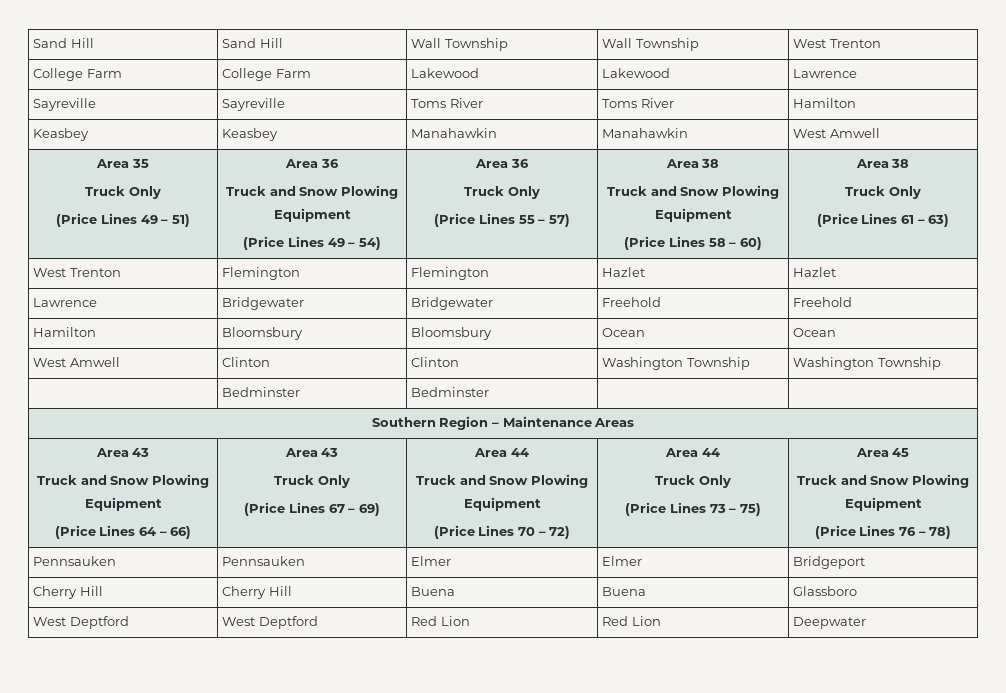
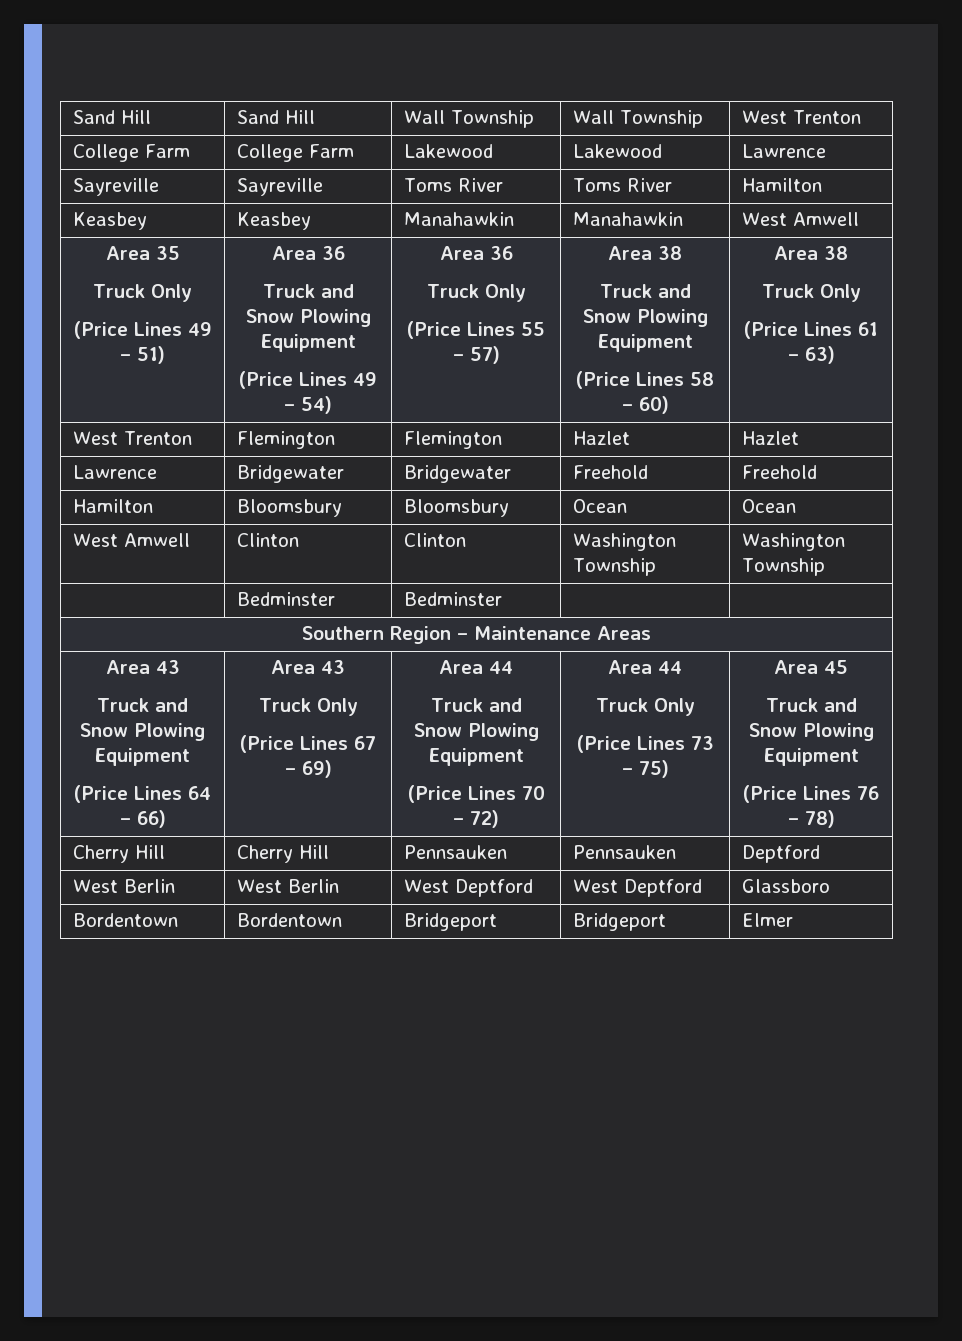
- Pennsauken | Pennsauken | Elmer | Elmer | Bridgeport
- Cherry Hill | Cherry Hill | Buena | Buena | Glassboro
- West Deptford | West Deptford | Red Lion | Red Lion | Deepwater
+ Cherry Hill | Cherry Hill | Pennsauken | Pennsauken | Deptford
+ West Berlin | West Berlin | West Deptford | West Deptford | Glassboro
+ Bordentown | Bordentown | Bridgeport | Bridgeport | Elmer

